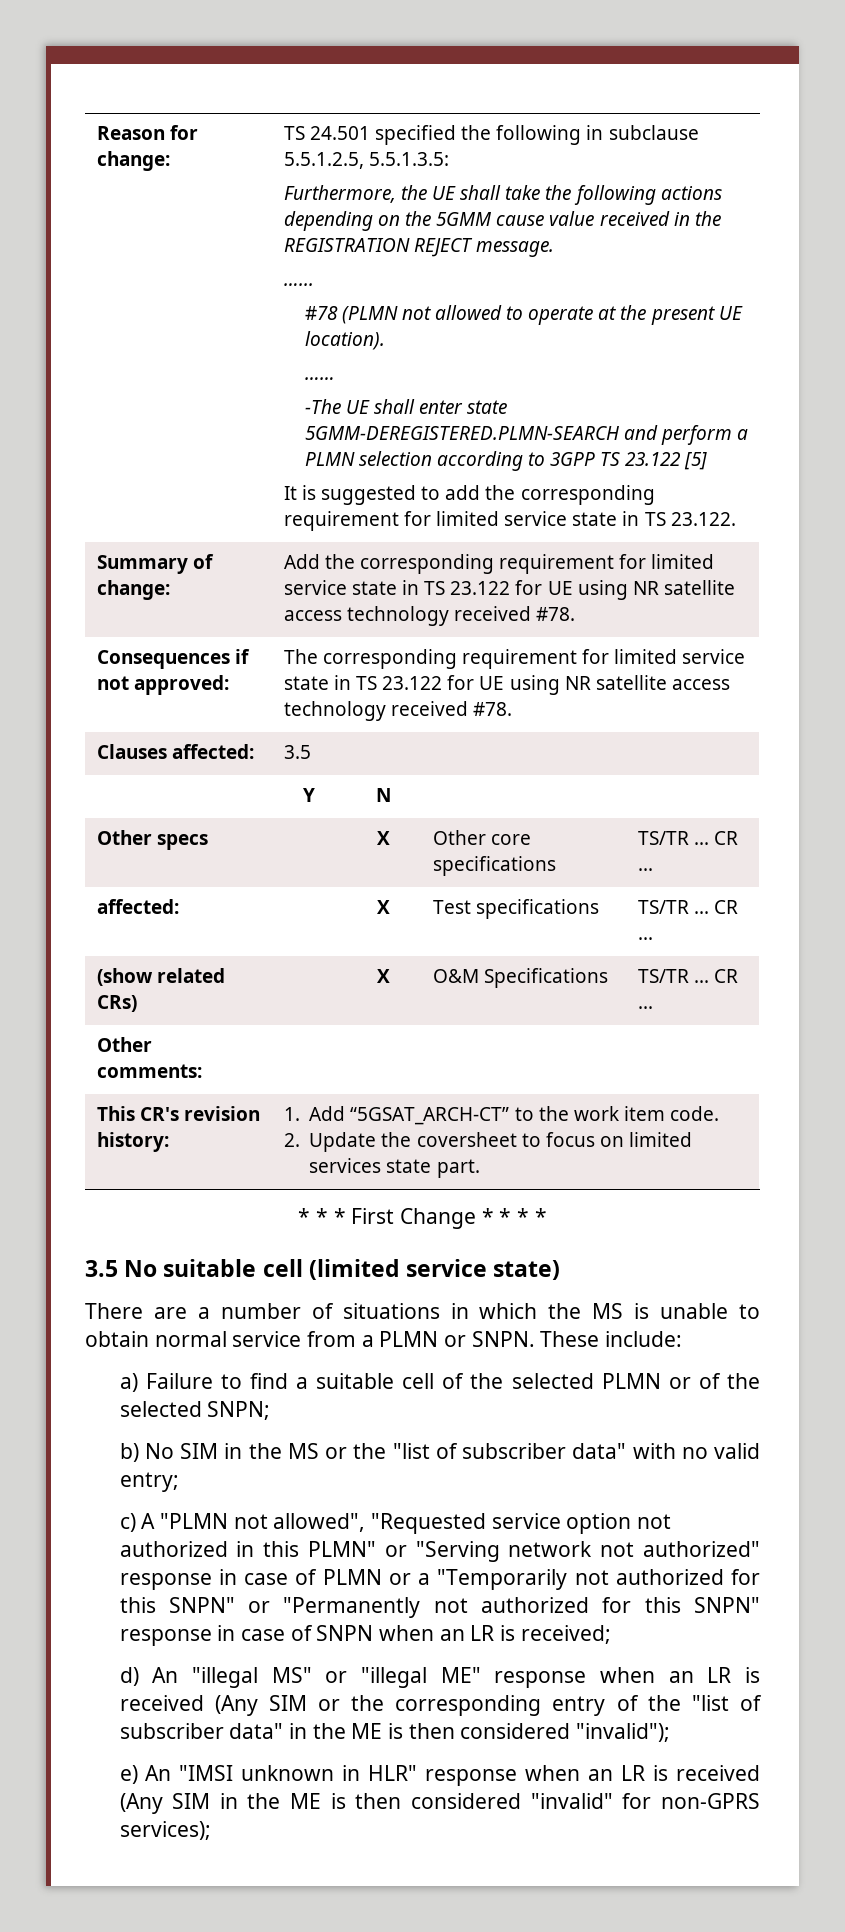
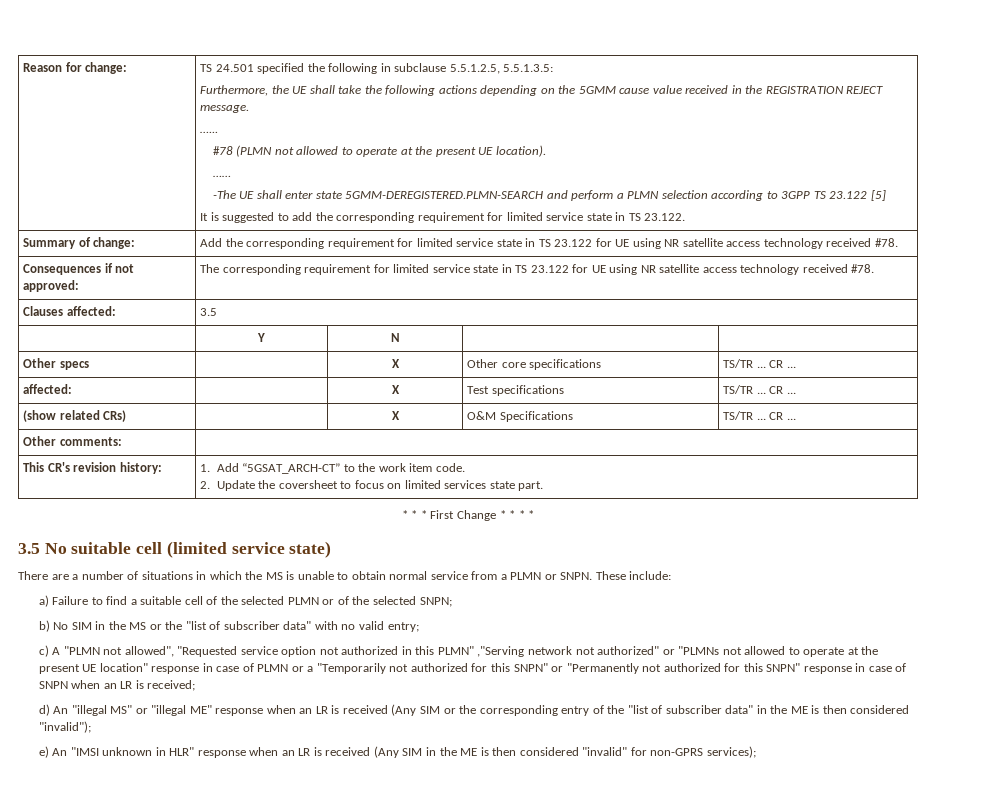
- c) A "PLMN not allowed", "Requested service option not authorized in this PLMN" or "Serving network not authorized" response in case of PLMN or a "Temporarily not authorized for this SNPN" or "Permanently not authorized for this SNPN" response in case of SNPN when an LR is received;
+ c) A "PLMN not allowed", "Requested service option not authorized in this PLMN" ,"Serving network not authorized" or "PLMNs not allowed to operate at the present UE location" response in case of PLMN or a "Temporarily not authorized for this SNPN" or "Permanently not authorized for this SNPN" response in case of SNPN when an LR is received;

